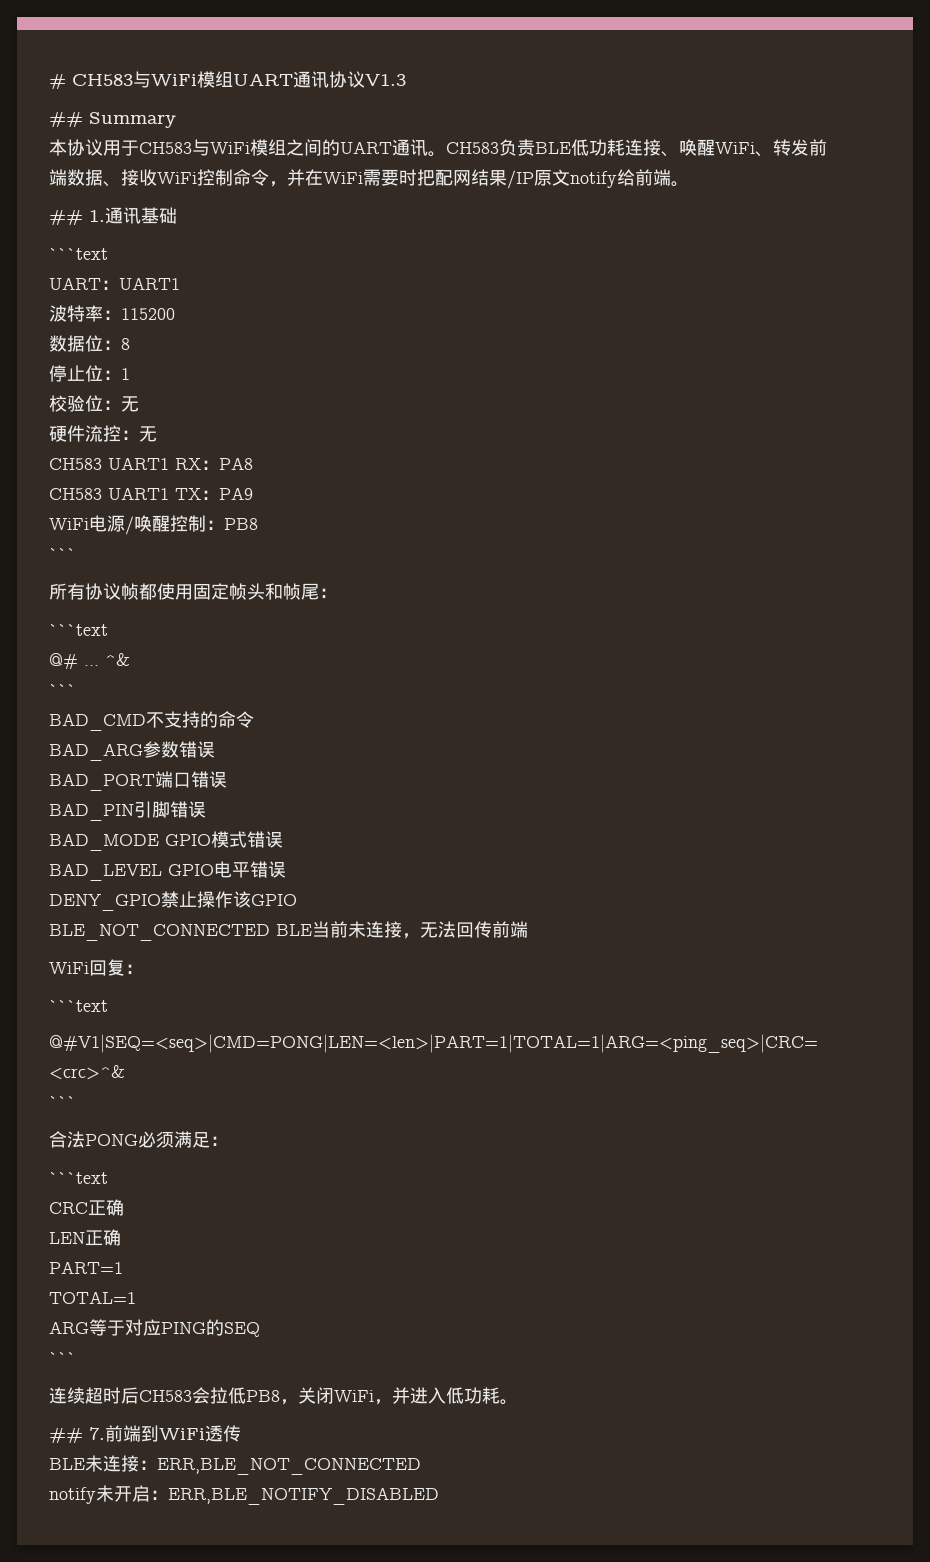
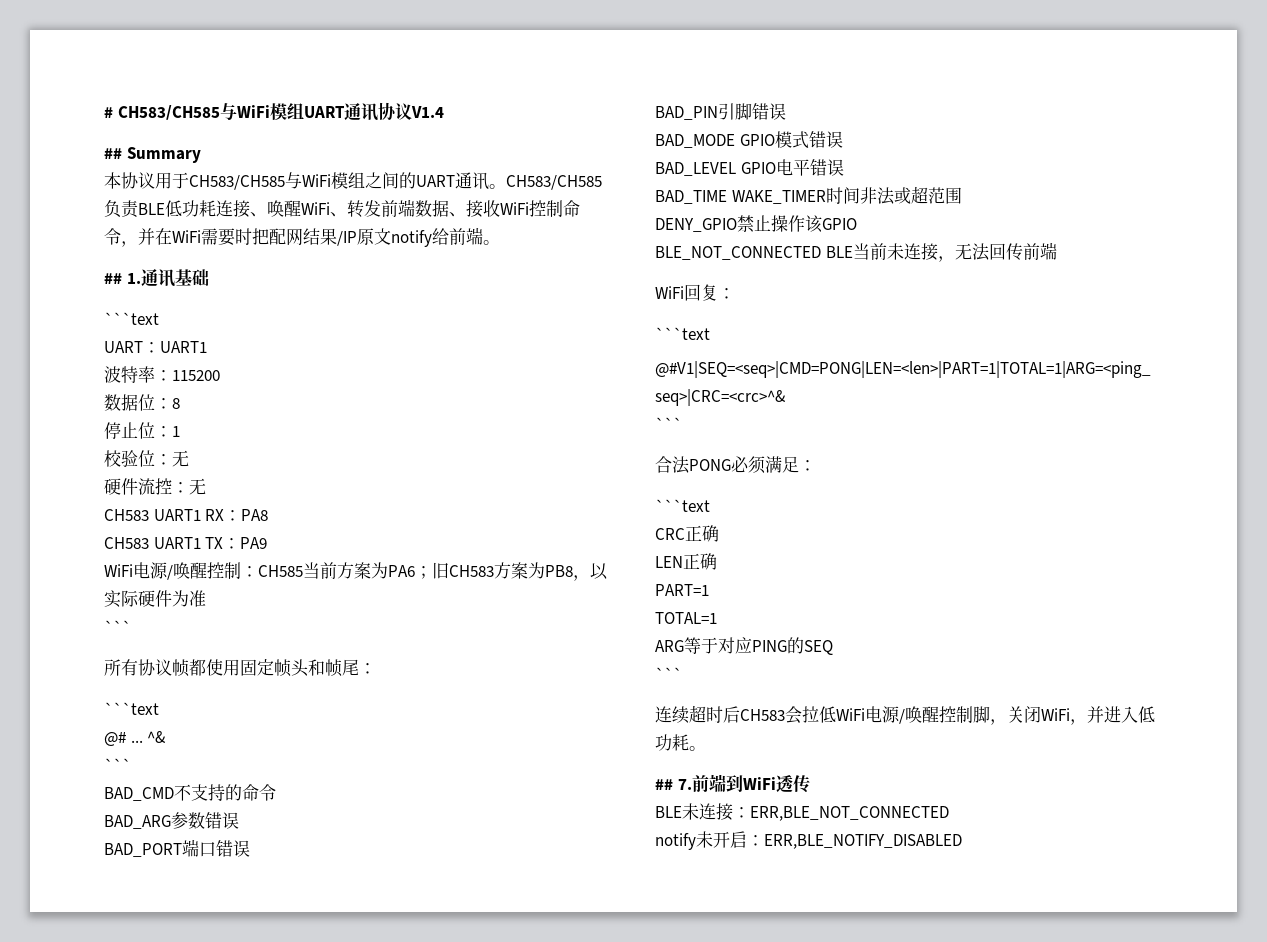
- # CH583与WiFi模组UART通讯协议V1.3
+ # CH583/CH585与WiFi模组UART通讯协议V1.4
- 本协议用于CH583与WiFi模组之间的UART通讯。
+ 本协议用于CH583/CH585与WiFi模组之间的UART通讯。
- CH583负责BLE低功耗连接、唤醒WiFi、转发前端数据、接收WiFi控制命令，并在WiFi需要时把配网结果/IP原文notify给前端。
+ CH583/CH585负责BLE低功耗连接、唤醒WiFi、转发前端数据、接收WiFi控制命令，并在WiFi需要时把配网结果/IP原文notify给前端。
- WiFi电源/唤醒控制：PB8
+ WiFi电源/唤醒控制：CH585当前方案为PA6；旧CH583方案为PB8，以实际硬件为准
+ BAD_TIME WAKE_TIMER时间非法或超范围
- 连续超时后CH583会拉低PB8，关闭WiFi，并进入低功耗。
+ 连续超时后CH583会拉低WiFi电源/唤醒控制脚，关闭WiFi，并进入低功耗。

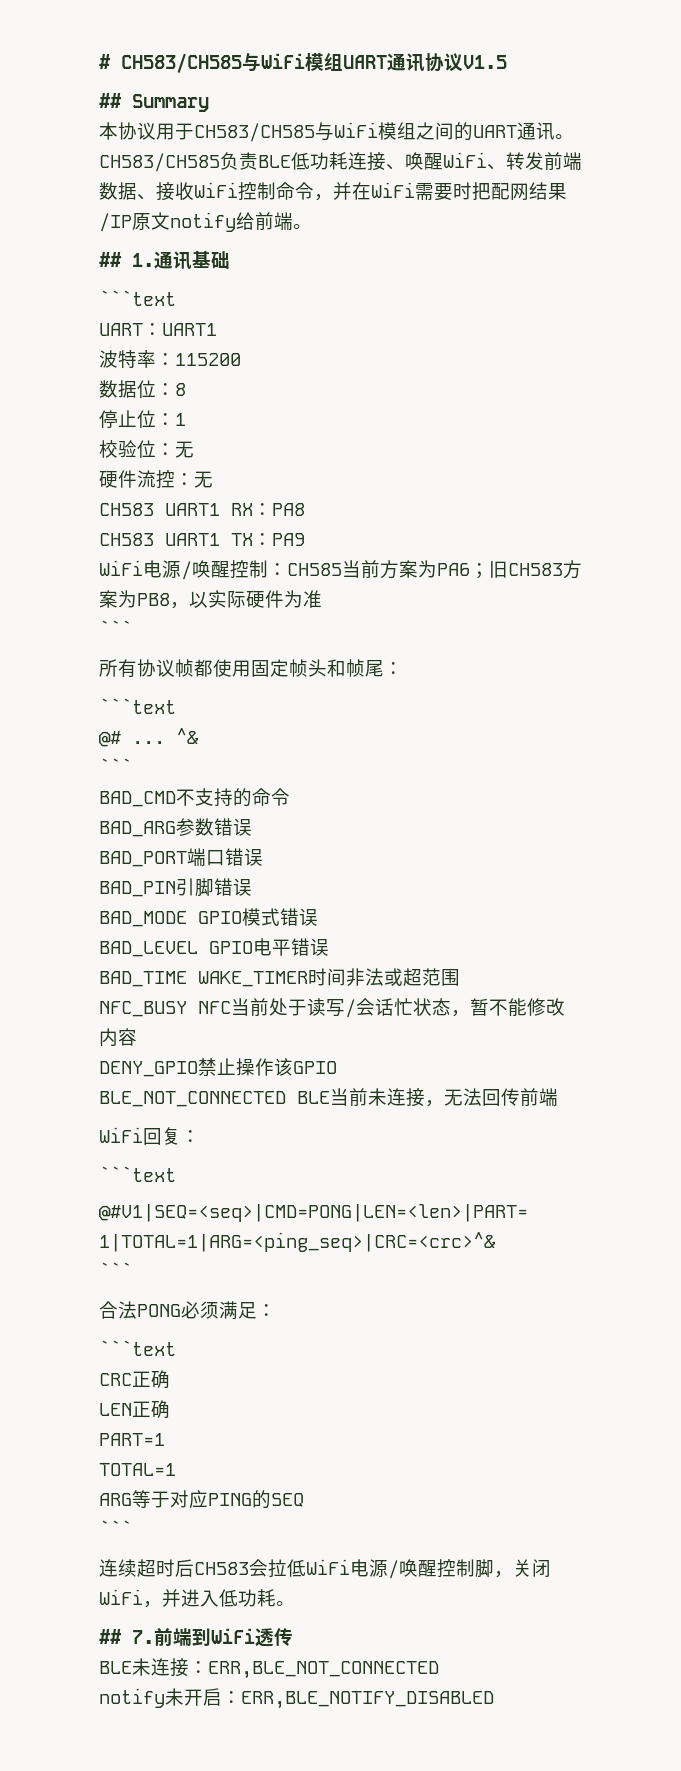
- # CH583/CH585与WiFi模组UART通讯协议V1.4
+ # CH583/CH585与WiFi模组UART通讯协议V1.5
+ NFC_BUSY NFC当前处于读写/会话忙状态，暂不能修改内容

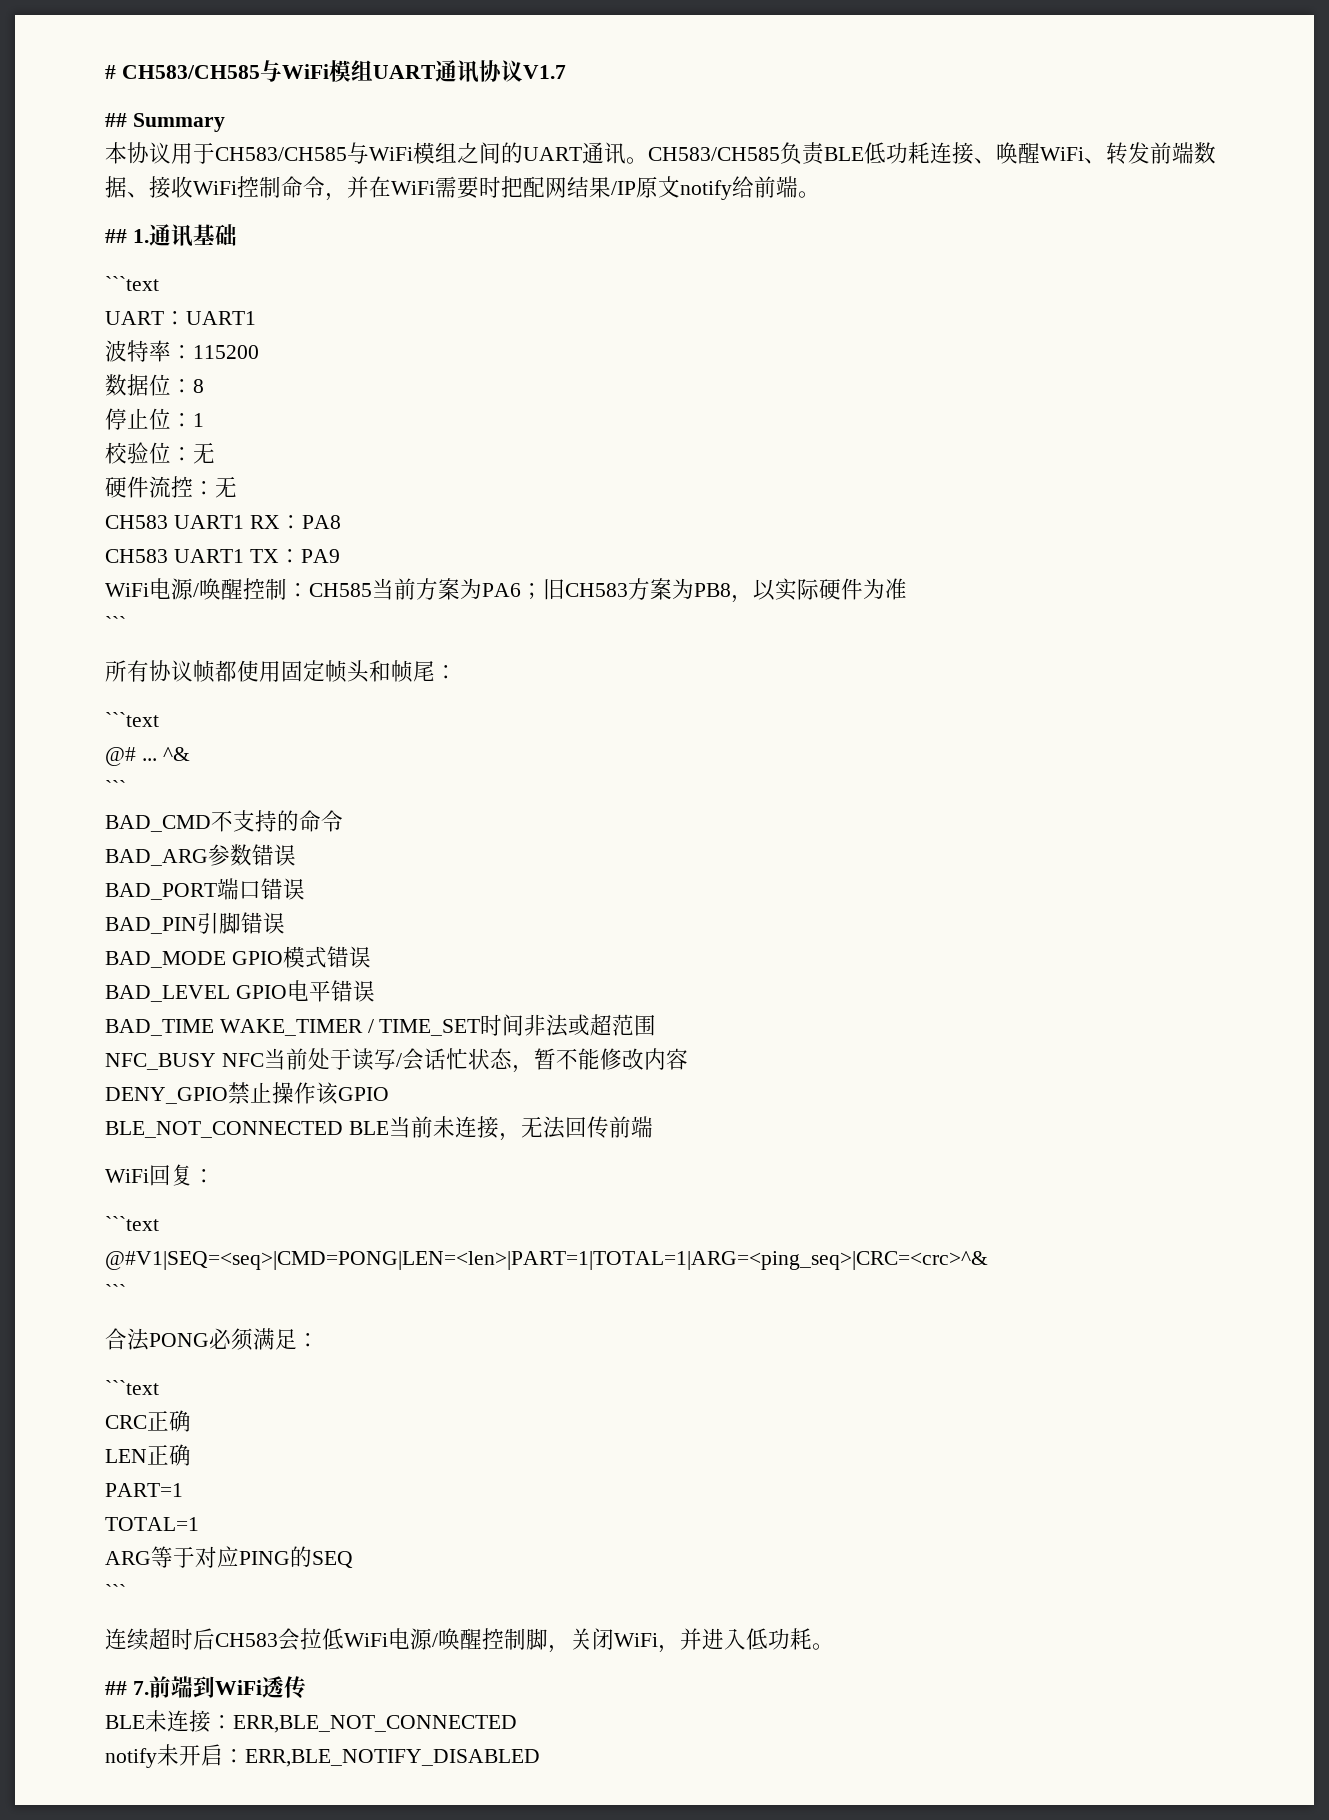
- # CH583/CH585与WiFi模组UART通讯协议V1.5
+ # CH583/CH585与WiFi模组UART通讯协议V1.7
- BAD_TIME WAKE_TIMER时间非法或超范围
+ BAD_TIME WAKE_TIMER / TIME_SET时间非法或超范围

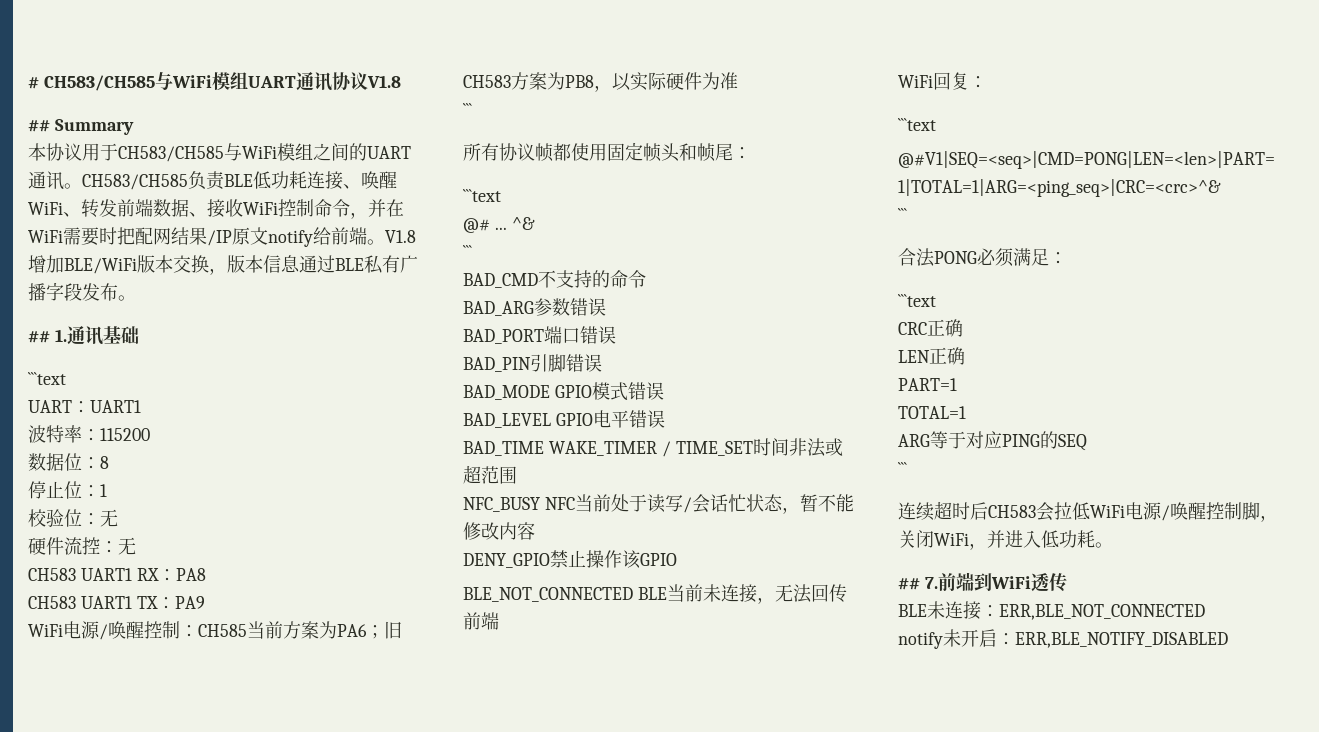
- # CH583/CH585与WiFi模组UART通讯协议V1.7
+ # CH583/CH585与WiFi模组UART通讯协议V1.8
+ V1.8增加BLE/WiFi版本交换，版本信息通过BLE私有广播字段发布。

